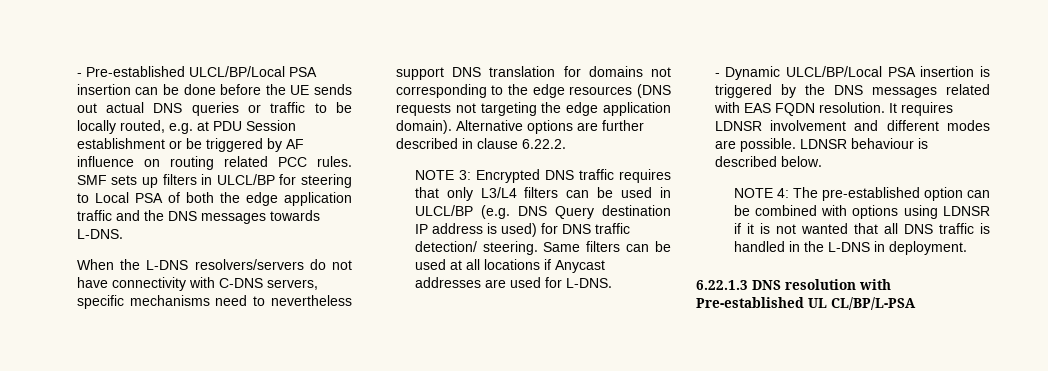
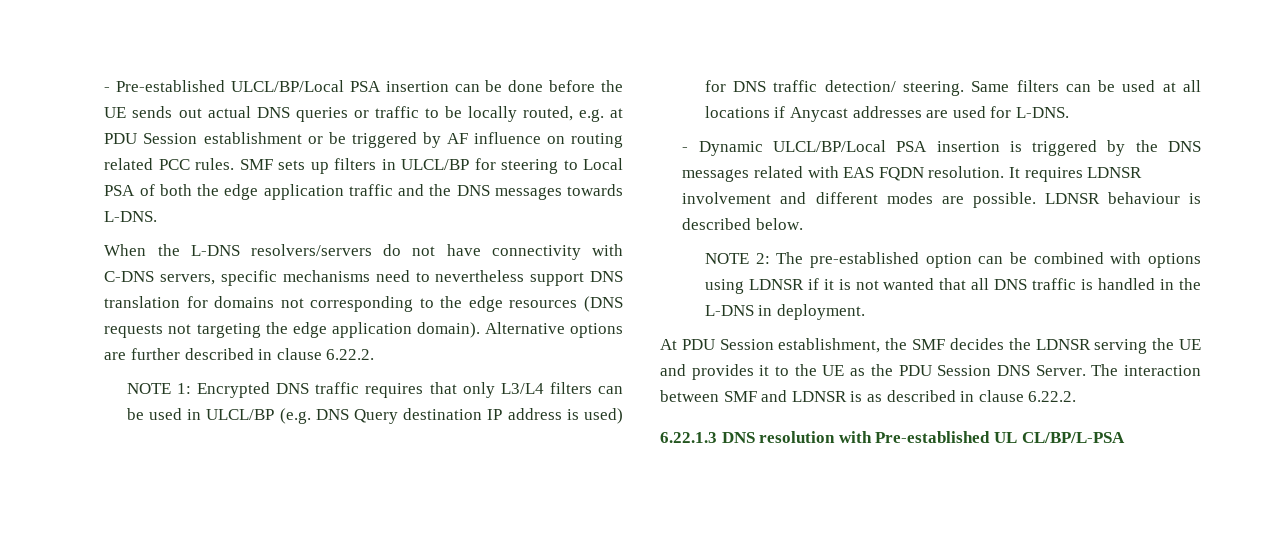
- NOTE 3: Encrypted DNS traffic requires that only L3/L4 filters can be used in ULCL/BP (e.g. DNS Query destination IP address is used) for DNS traffic detection/ steering.
+ NOTE 1: Encrypted DNS traffic requires that only L3/L4 filters can be used in ULCL/BP (e.g. DNS Query destination IP address is used) for DNS traffic detection/ steering.
- NOTE 4: The pre-established option can be combined with options using LDNSR if it is not wanted that all DNS traffic is handled in the L-DNS in deployment.
+ NOTE 2: The pre-established option can be combined with options using LDNSR if it is not wanted that all DNS traffic is handled in the L-DNS in deployment.
+ At PDU Session establishment, the SMF decides the LDNSR serving the UE and provides it to the UE as the PDU Session DNS Server. The interaction between SMF and LDNSR is as described in clause 6.22.2.

